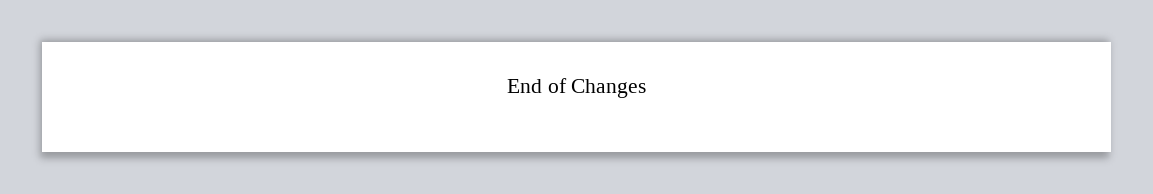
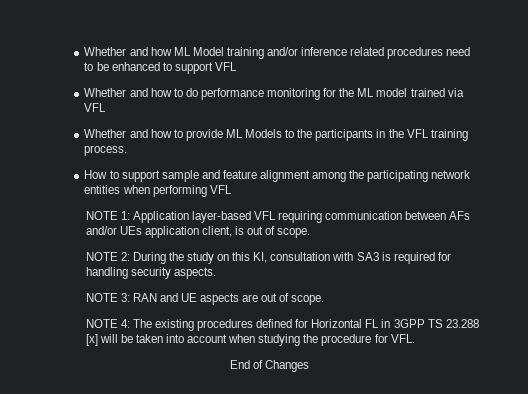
+ Whether and how ML Model training and/or inference related procedures need to be enhanced to support VFL
+ Whether and how to do performance monitoring for the ML model trained via VFL
+ Whether and how to provide ML Models to the participants in the VFL training process.
+ How to support sample and feature alignment among the participating network entities when performing VFL
+ NOTE 1: Application layer-based VFL requiring communication between AFs and/or UEs application client, is out of scope.
+ NOTE 2: During the study on this KI, consultation with SA3 is required for handling security aspects.
+ NOTE 3: RAN and UE aspects are out of scope.
+ NOTE 4: The existing procedures defined for Horizontal FL in 3GPP TS 23.288 [x] will be taken into account when studying the procedure for VFL.

